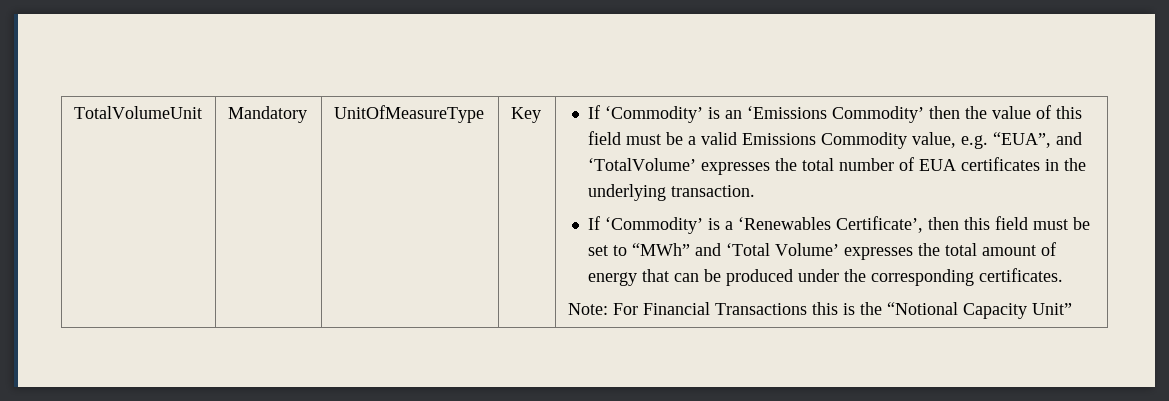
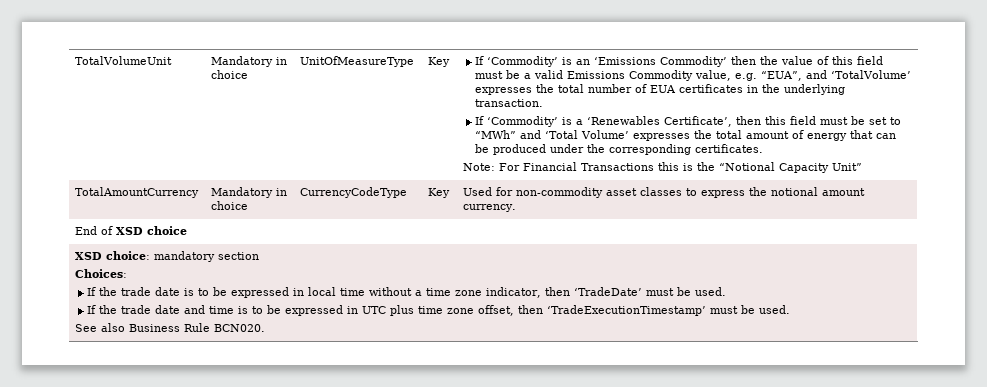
- TotalVolumeUnit | Mandatory
+ TotalVolumeUnit | Mandatory in choice
+ TotalAmountCurrency | Mandatory in choice | CurrencyCodeType | Key | Used for non-commodity asset classes to express the notional amount currency.
+ End of XSD choice
+ XSD choice: mandatory section
+ Choices:
+ If the trade date is to be expressed in local time without a time zone indicator, then ‘TradeDate’ must be used.
+ If the trade date and time is to be expressed in UTC plus time zone offset, then ‘TradeExecutionTimestamp’ must be used.
+ See also Business Rule BCN020.

